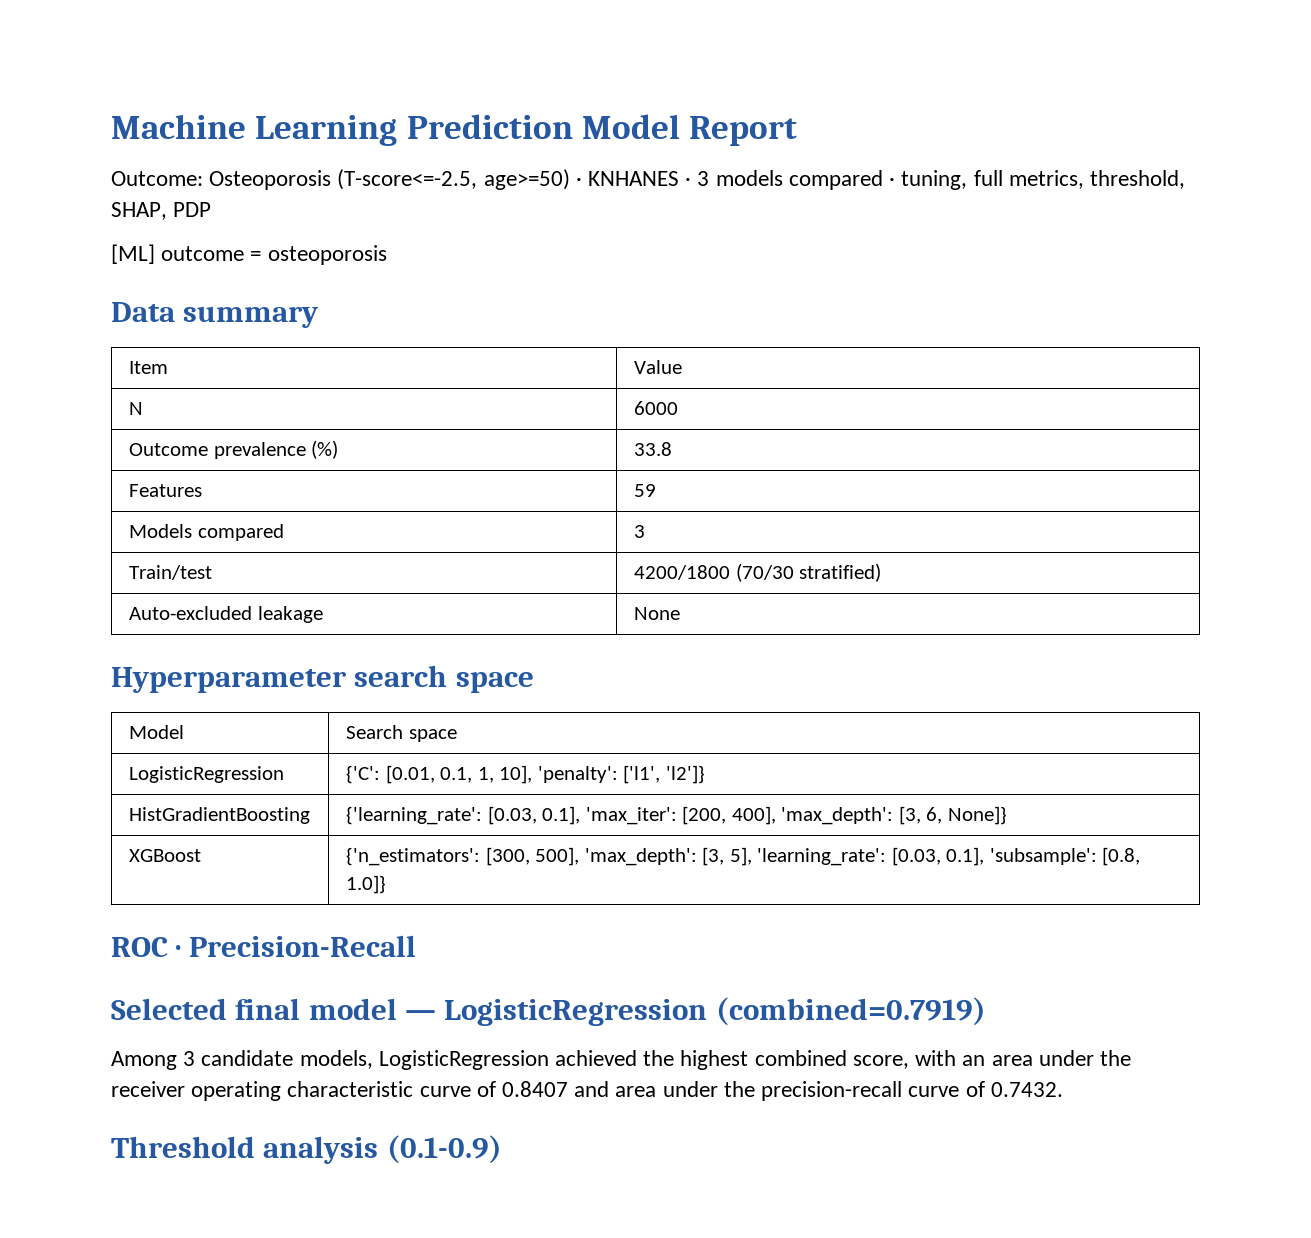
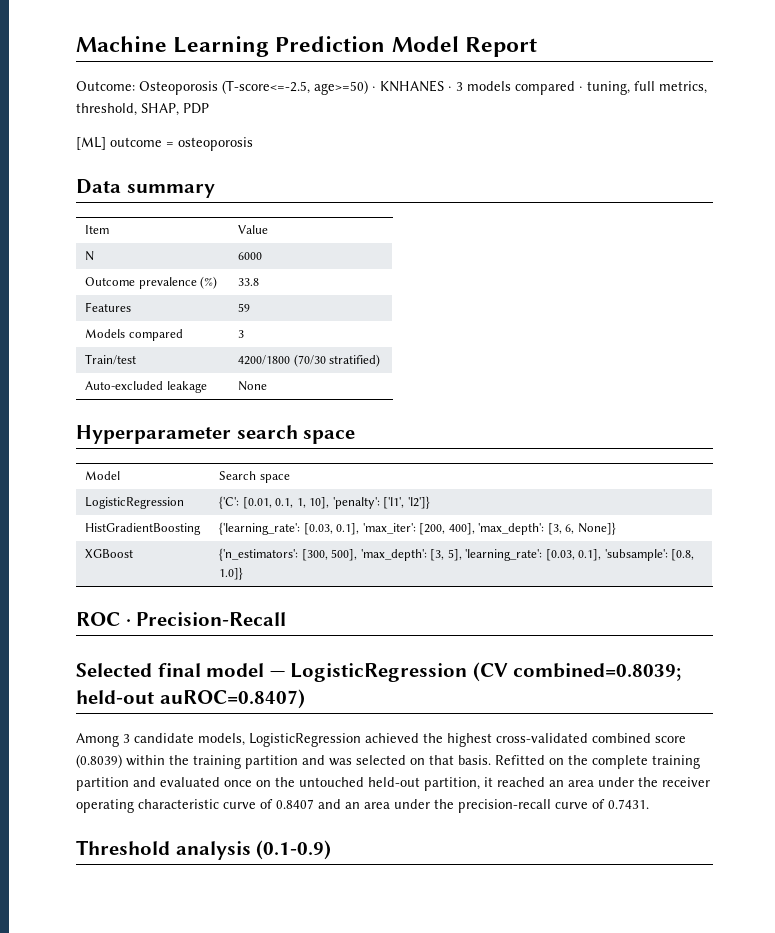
- Selected final model — LogisticRegression (combined=0.7919)
+ Selected final model — LogisticRegression (CV combined=0.8039; held-out auROC=0.8407)
- Among 3 candidate models, LogisticRegression achieved the highest combined score, with an area under the receiver operating characteristic curve of 0.8407 and area under the precision-recall curve of 0.7432.
+ Among 3 candidate models, LogisticRegression achieved the highest cross-validated combined score (0.8039) within the training partition and was selected on that basis. Refitted on the complete training partition and evaluated once on the untouched held-out partition, it reached an area under the receiver operating characteristic curve of 0.8407 and an area under the precision-recall curve of 0.7431.

